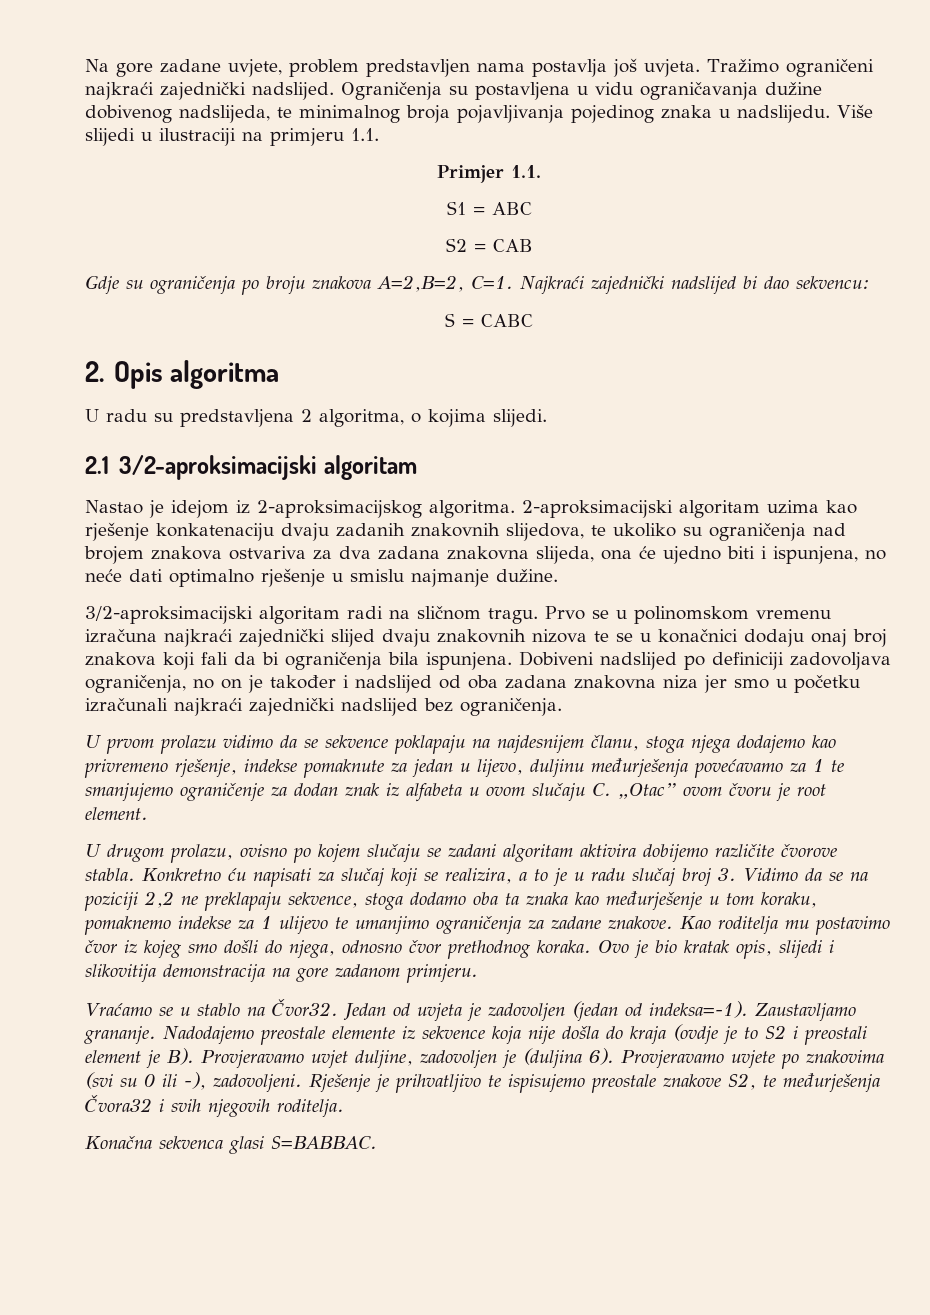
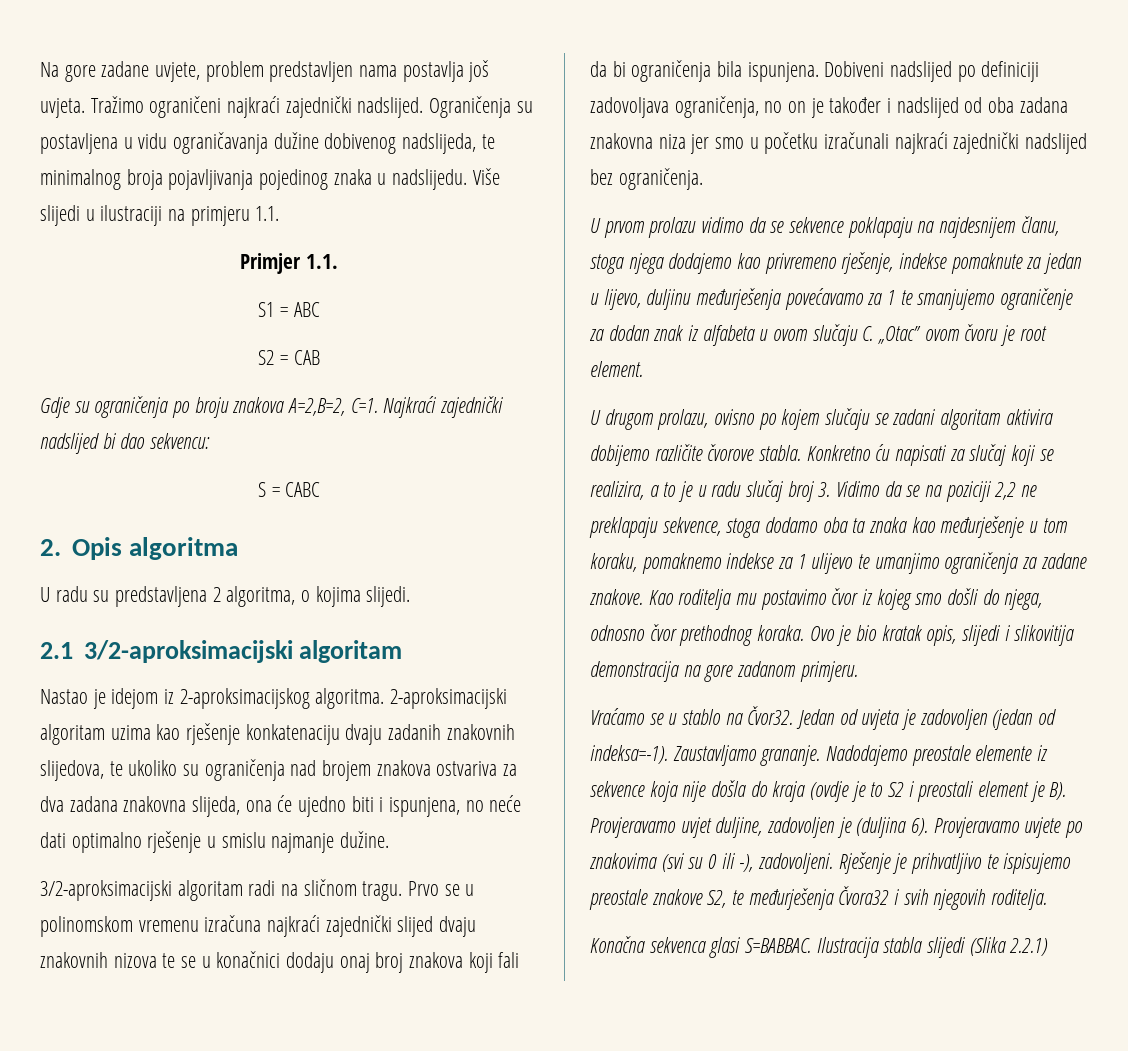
+ Ilustracija stabla slijedi (Slika 2.2.1)

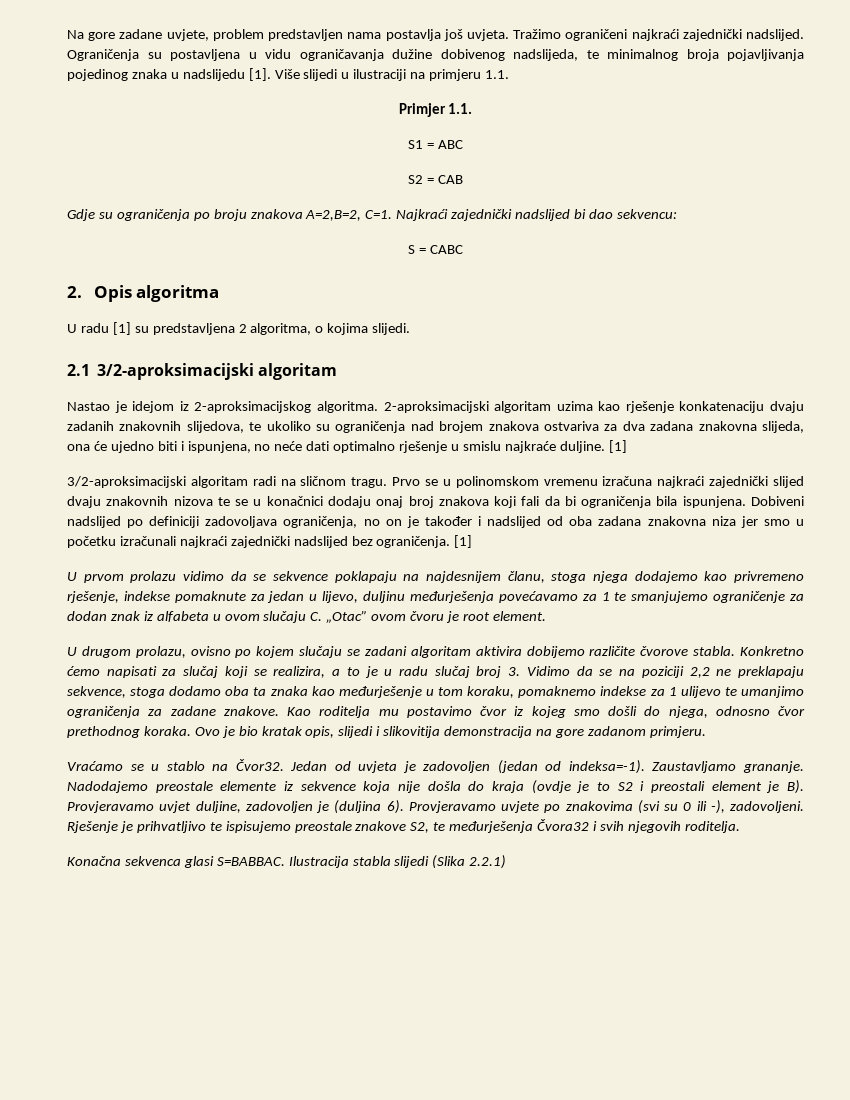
- Ograničenja su postavljena u vidu ograničavanja dužine dobivenog nadslijeda, te minimalnog broja pojavljivanja pojedinog znaka u nadslijedu.
+ Ograničenja su postavljena u vidu ograničavanja dužine dobivenog nadslijeda, te minimalnog broja pojavljivanja pojedinog znaka u nadslijedu [1].
- U radu su predstavljena 2 algoritma, o kojima slijedi.
+ U radu [1] su predstavljena 2 algoritma, o kojima slijedi.
- 2-aproksimacijski algoritam uzima kao rješenje konkatenaciju dvaju zadanih znakovnih slijedova, te ukoliko su ograničenja nad brojem znakova ostvariva za dva zadana znakovna slijeda, ona će ujedno biti i ispunjena, no neće dati optimalno rješenje u smislu najmanje dužine.
+ 2-aproksimacijski algoritam uzima kao rješenje konkatenaciju dvaju zadanih znakovnih slijedova, te ukoliko su ograničenja nad brojem znakova ostvariva za dva zadana znakovna slijeda, ona će ujedno biti i ispunjena, no neće dati optimalno rješenje u smislu najkraće duljine. [1]
- Dobiveni nadslijed po definiciji zadovoljava ograničenja, no on je također i nadslijed od oba zadana znakovna niza jer smo u početku izračunali najkraći zajednički nadslijed bez ograničenja.
+ Dobiveni nadslijed po definiciji zadovoljava ograničenja, no on je također i nadslijed od oba zadana znakovna niza jer smo u početku izračunali najkraći zajednički nadslijed bez ograničenja. [1]
- Konkretno ću napisati za slučaj koji se realizira, a to je u radu slučaj broj 3. Vidimo da se na poziciji 2,2 ne preklapaju sekvence, stoga dodamo oba ta znaka kao međurješenje u tom koraku, pomaknemo indekse za 1 ulijevo te umanjimo ograničenja za zadane znakove.
+ Konkretno ćemo napisati za slučaj koji se realizira, a to je u radu slučaj broj 3. Vidimo da se na poziciji 2,2 ne preklapaju sekvence, stoga dodamo oba ta znaka kao međurješenje u tom koraku, pomaknemo indekse za 1 ulijevo te umanjimo ograničenja za zadane znakove.

